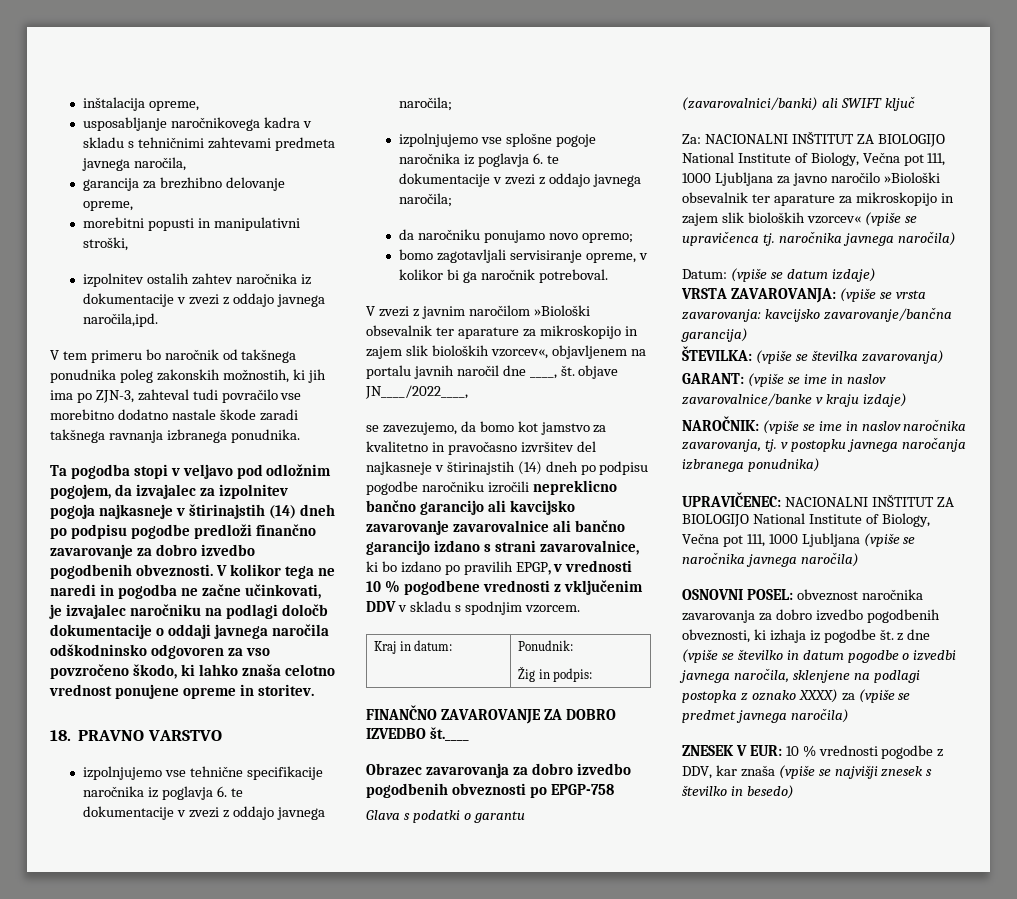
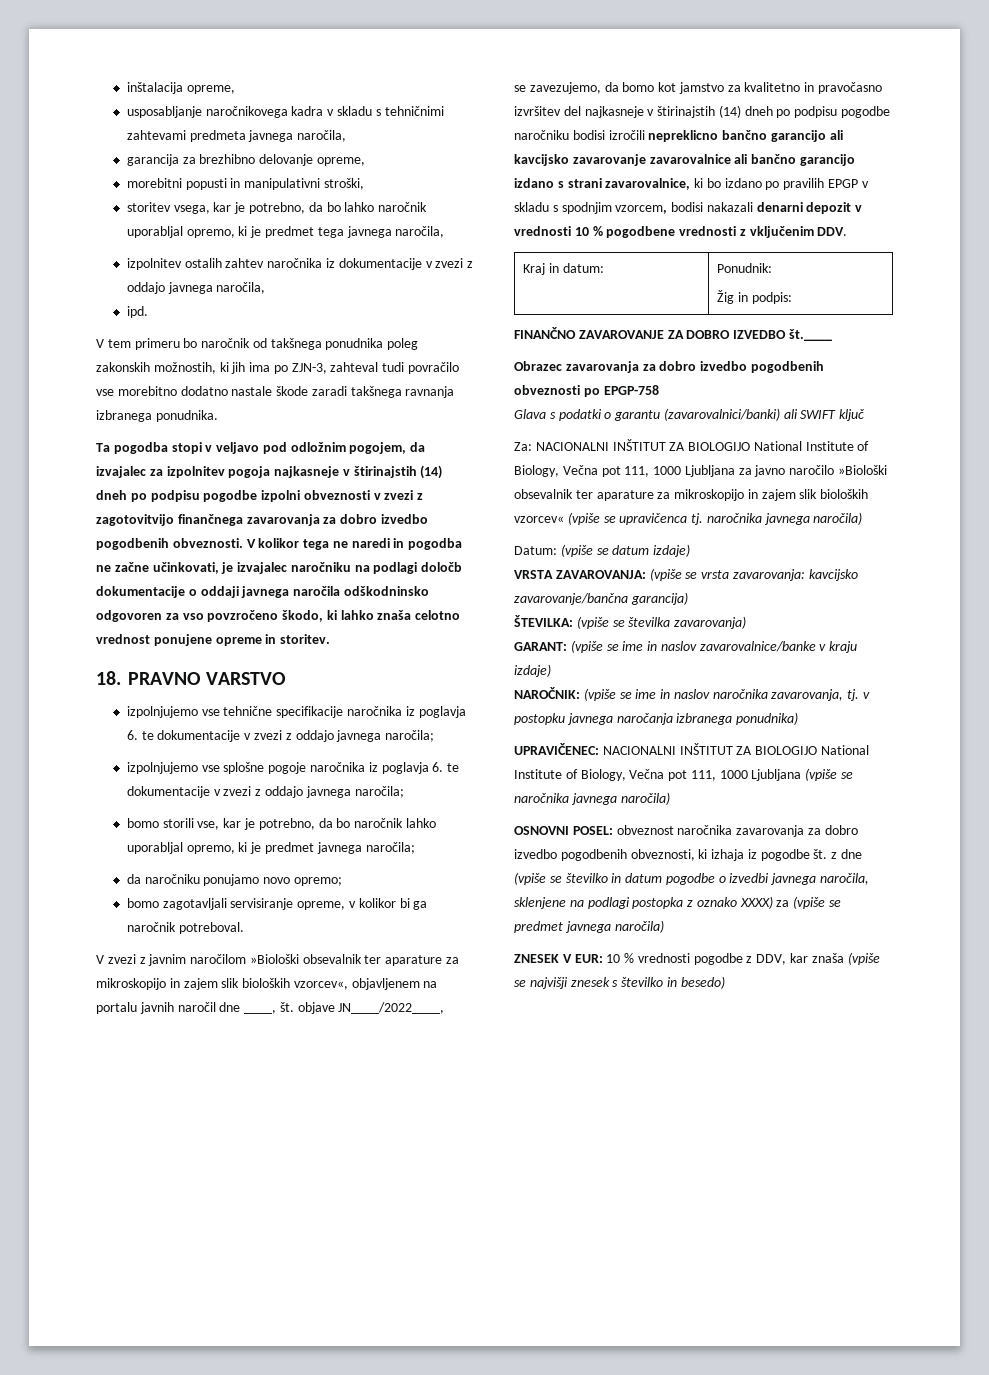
+ storitev vsega, kar je potrebno, da bo lahko naročnik uporabljal opremo, ki je predmet tega javnega naročila,
- izpolnitev ostalih zahtev naročnika iz dokumentacije v zvezi z oddajo javnega naročila,ipd.
+ izpolnitev ostalih zahtev naročnika iz dokumentacije v zvezi z oddajo javnega naročila,
+ ipd.
- Ta pogodba stopi v veljavo pod odložnim pogojem, da izvajalec za izpolnitev pogoja najkasneje v štirinajstih (14) dneh po podpisu pogodbe predloži finančno zavarovanje za dobro izvedbo pogodbenih obveznosti.
+ Ta pogodba stopi v veljavo pod odložnim pogojem, da izvajalec za izpolnitev pogoja najkasneje v štirinajstih (14) dneh po podpisu pogodbe izpolni obveznosti v zvezi z zagotovitvijo finančnega zavarovanja za dobro izvedbo pogodbenih obveznosti.
+ bomo storili vse, kar je potrebno, da bo naročnik lahko uporabljal opremo, ki je predmet javnega naročila;
- se zavezujemo, da bomo kot jamstvo za kvalitetno in pravočasno izvršitev del najkasneje v štirinajstih (14) dneh po podpisu pogodbe naročniku izročili nepreklicno bančno garancijo ali kavcijsko zavarovanje zavarovalnice ali bančno garancijo izdano s strani zavarovalnice, ki bo izdano po pravilih EPGP, v vrednosti 10 % pogodbene vrednosti z vključenim DDV v skladu s spodnjim vzorcem.
+ se zavezujemo, da bomo kot jamstvo za kvalitetno in pravočasno izvršitev del najkasneje v štirinajstih (14) dneh po podpisu pogodbe naročniku bodisi izročili nepreklicno bančno garancijo ali kavcijsko zavarovanje zavarovalnice ali bančno garancijo izdano s strani zavarovalnice, ki bo izdano po pravilih EPGP v skladu s spodnjim vzorcem, bodisi nakazali denarni depozit v vrednosti 10 % pogodbene vrednosti z vključenim DDV.

